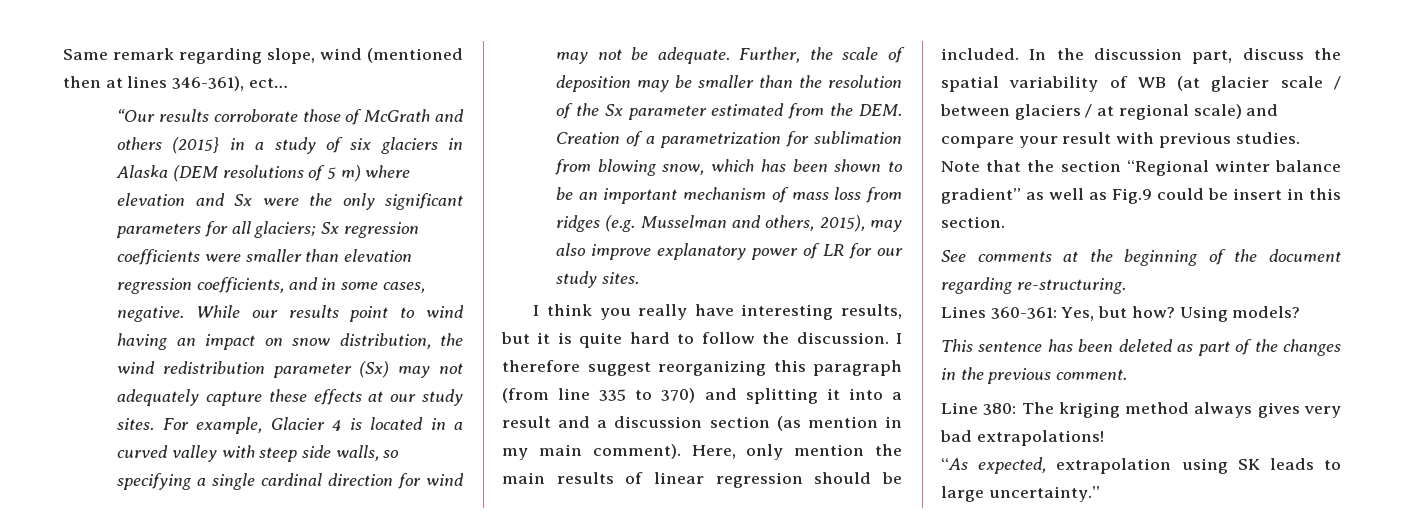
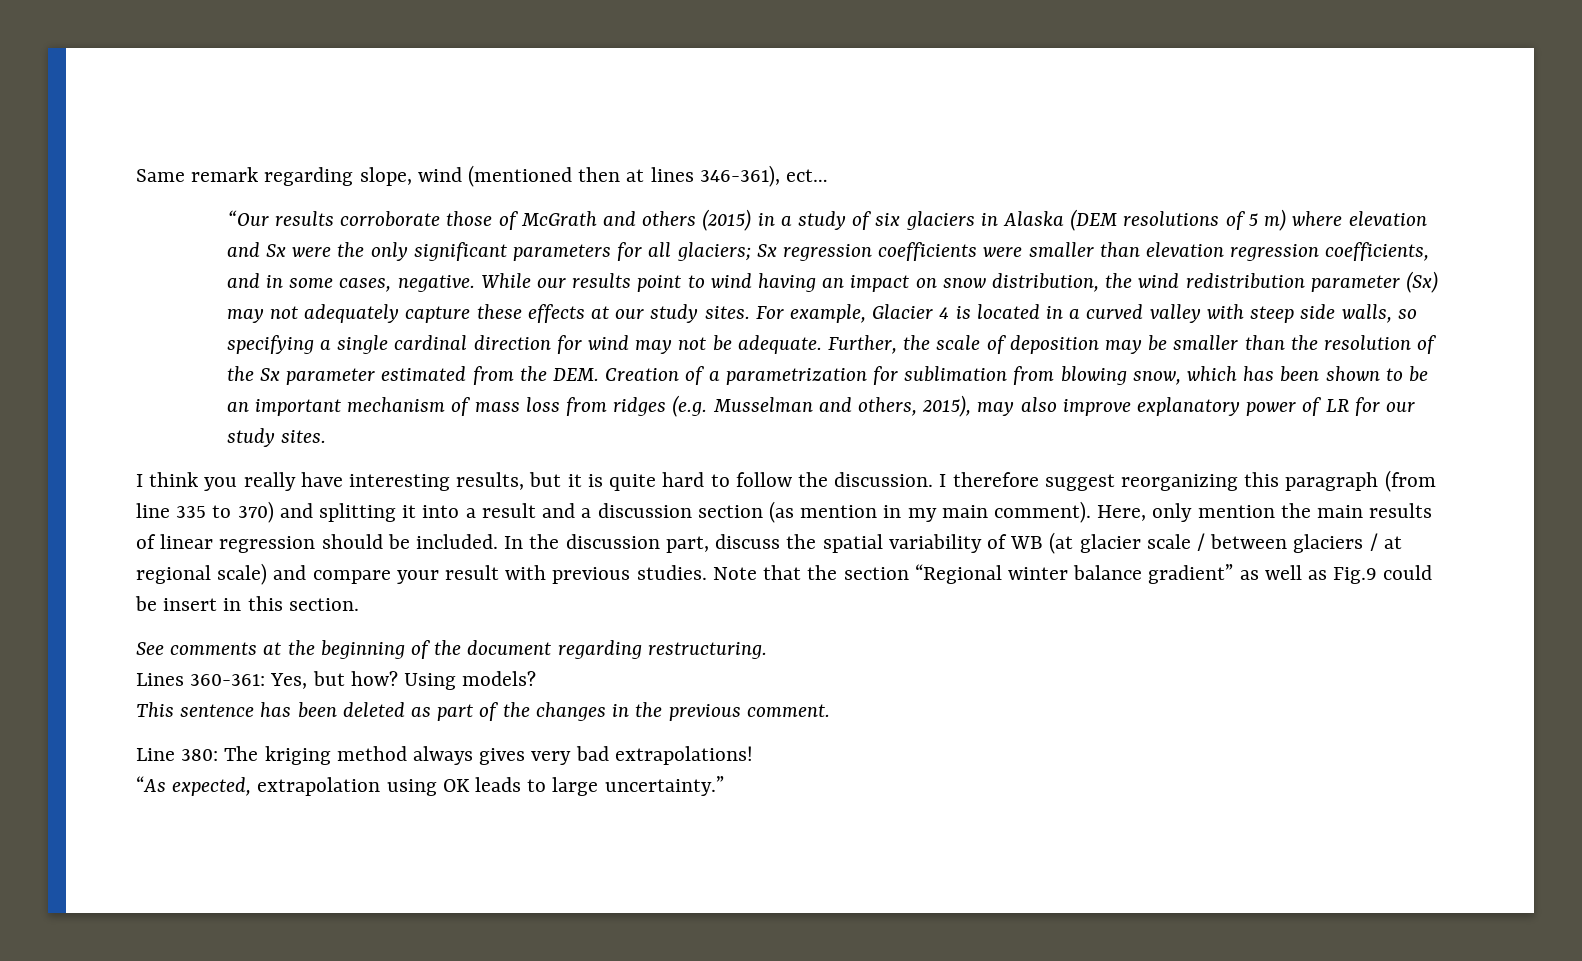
- “Our results corroborate those of McGrath and others (2015} in a study of six glaciers in Alaska (DEM resolutions of 5 m) where elevation and Sx were the only significant parameters for all glaciers; Sx regression coefficients were smaller than elevation regression coefficients, and in some cases, negative.
+ “Our results corroborate those of McGrath and others (2015) in a study of six glaciers in Alaska (DEM resolutions of 5 m) where elevation and Sx were the only significant parameters for all glaciers; Sx regression coefficients were smaller than elevation regression coefficients, and in some cases, negative.
- See comments at the beginning of the document regarding re-structuring.
+ See comments at the beginning of the document regarding restructuring.
- “As expected, extrapolation using SK leads to large uncertainty.”
+ “As expected, extrapolation using OK leads to large uncertainty.”

